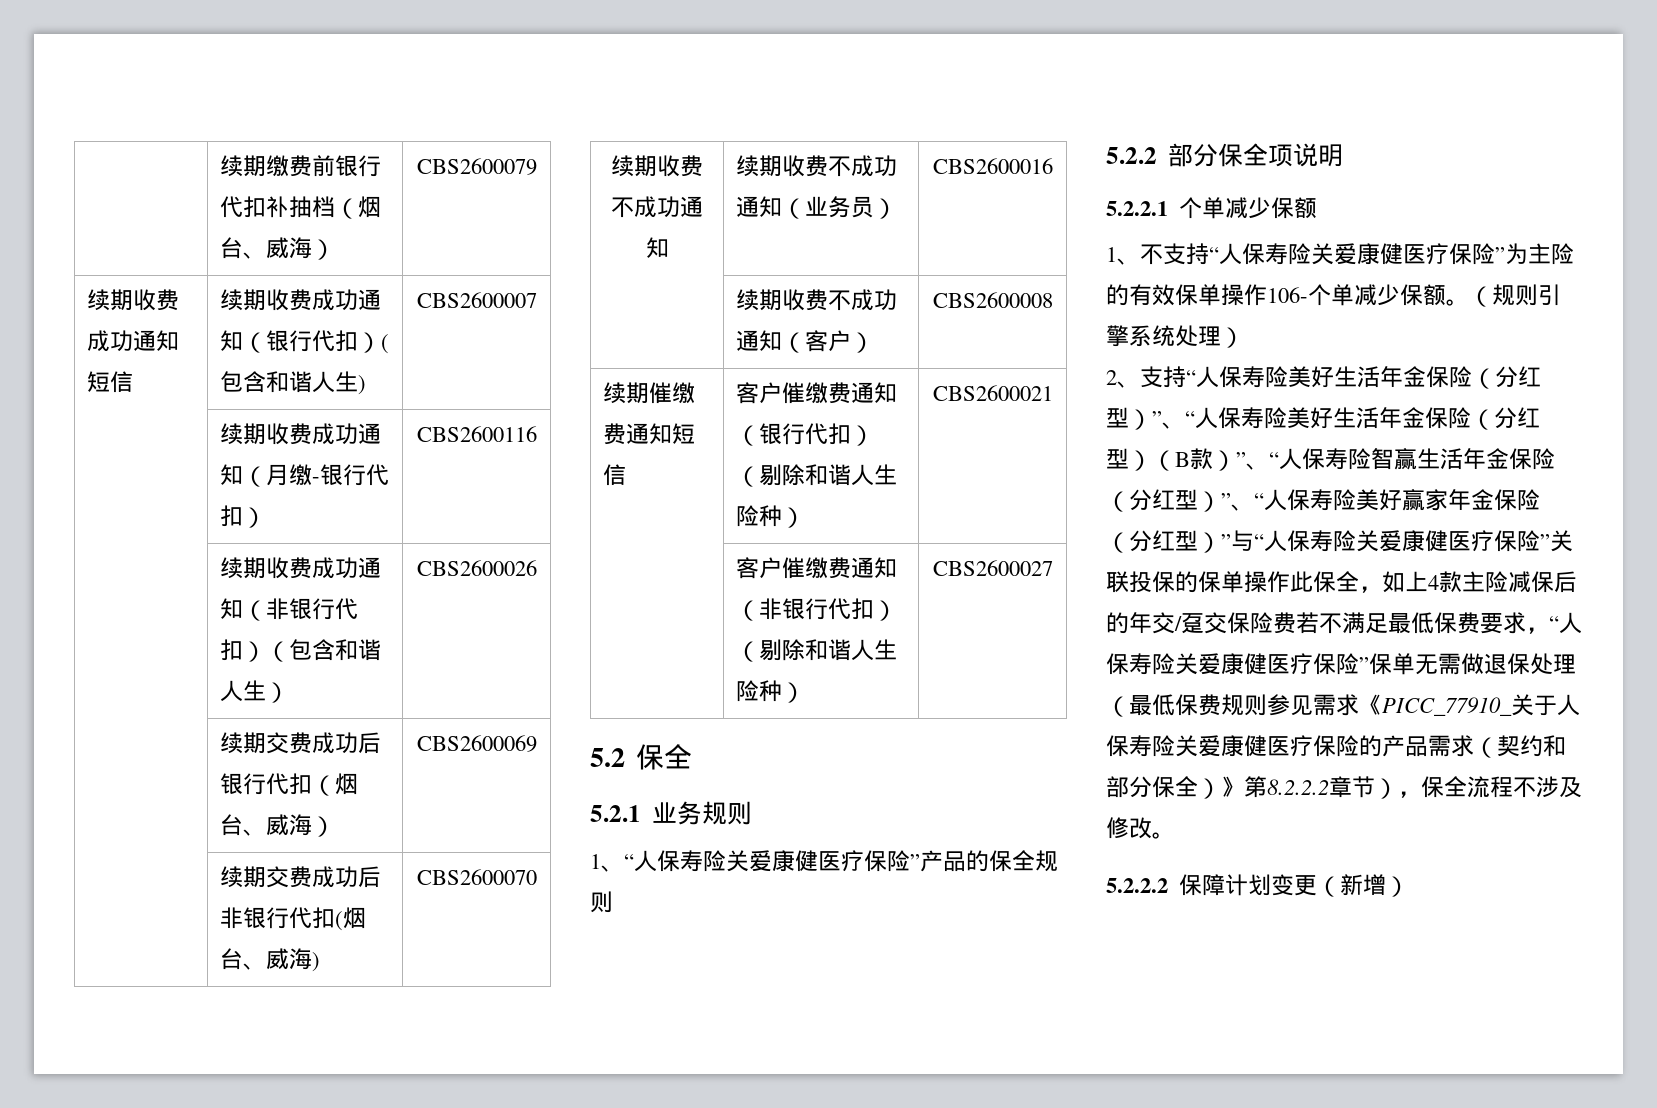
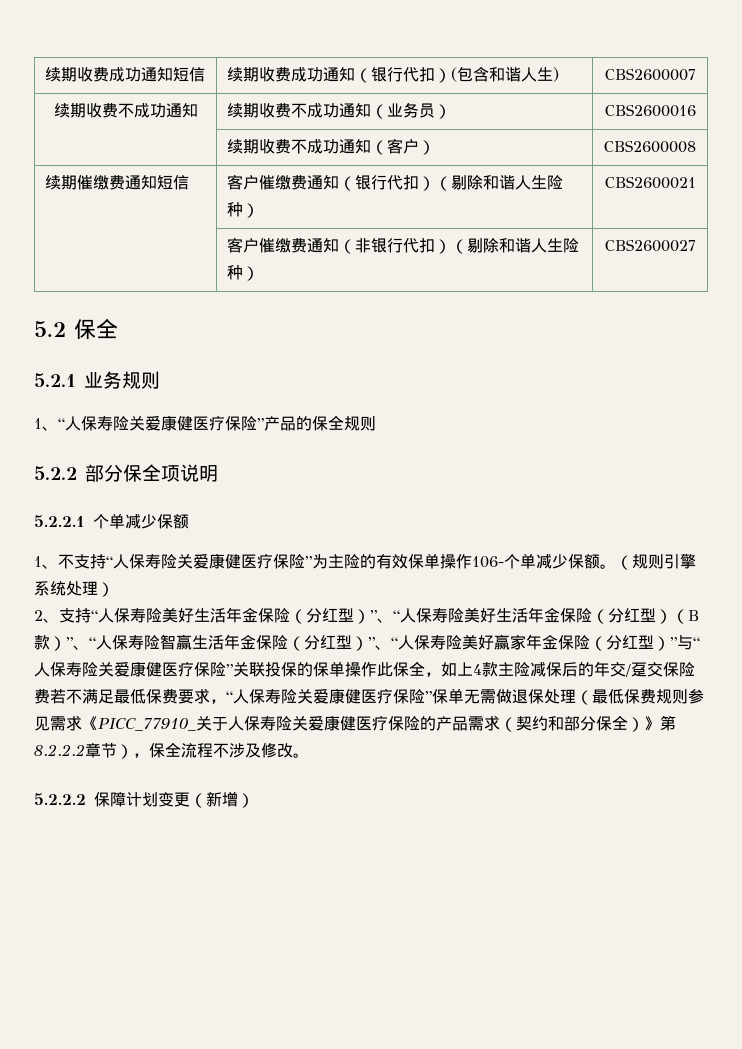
- | 续期缴费前银行代扣补抽档（烟台、威海） | CBS2600079
- | 续期收费成功通知（月缴-银行代扣） | CBS2600116
- | 续期收费成功通知（非银行代扣）（包含和谐人生） | CBS2600026
- | 续期交费成功后银行代扣（烟台、威海） | CBS2600069
- | 续期交费成功后非银行代扣(烟台、威海) | CBS2600070

